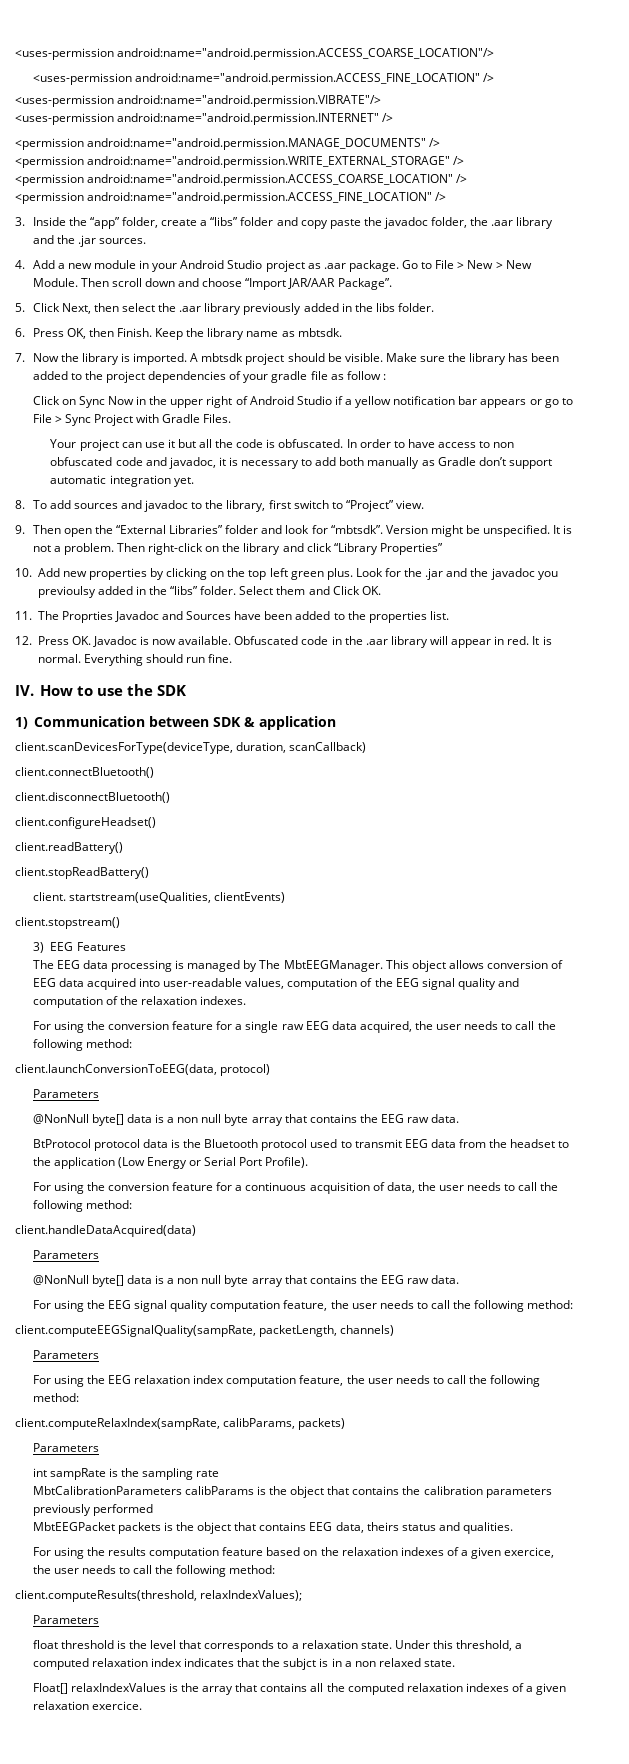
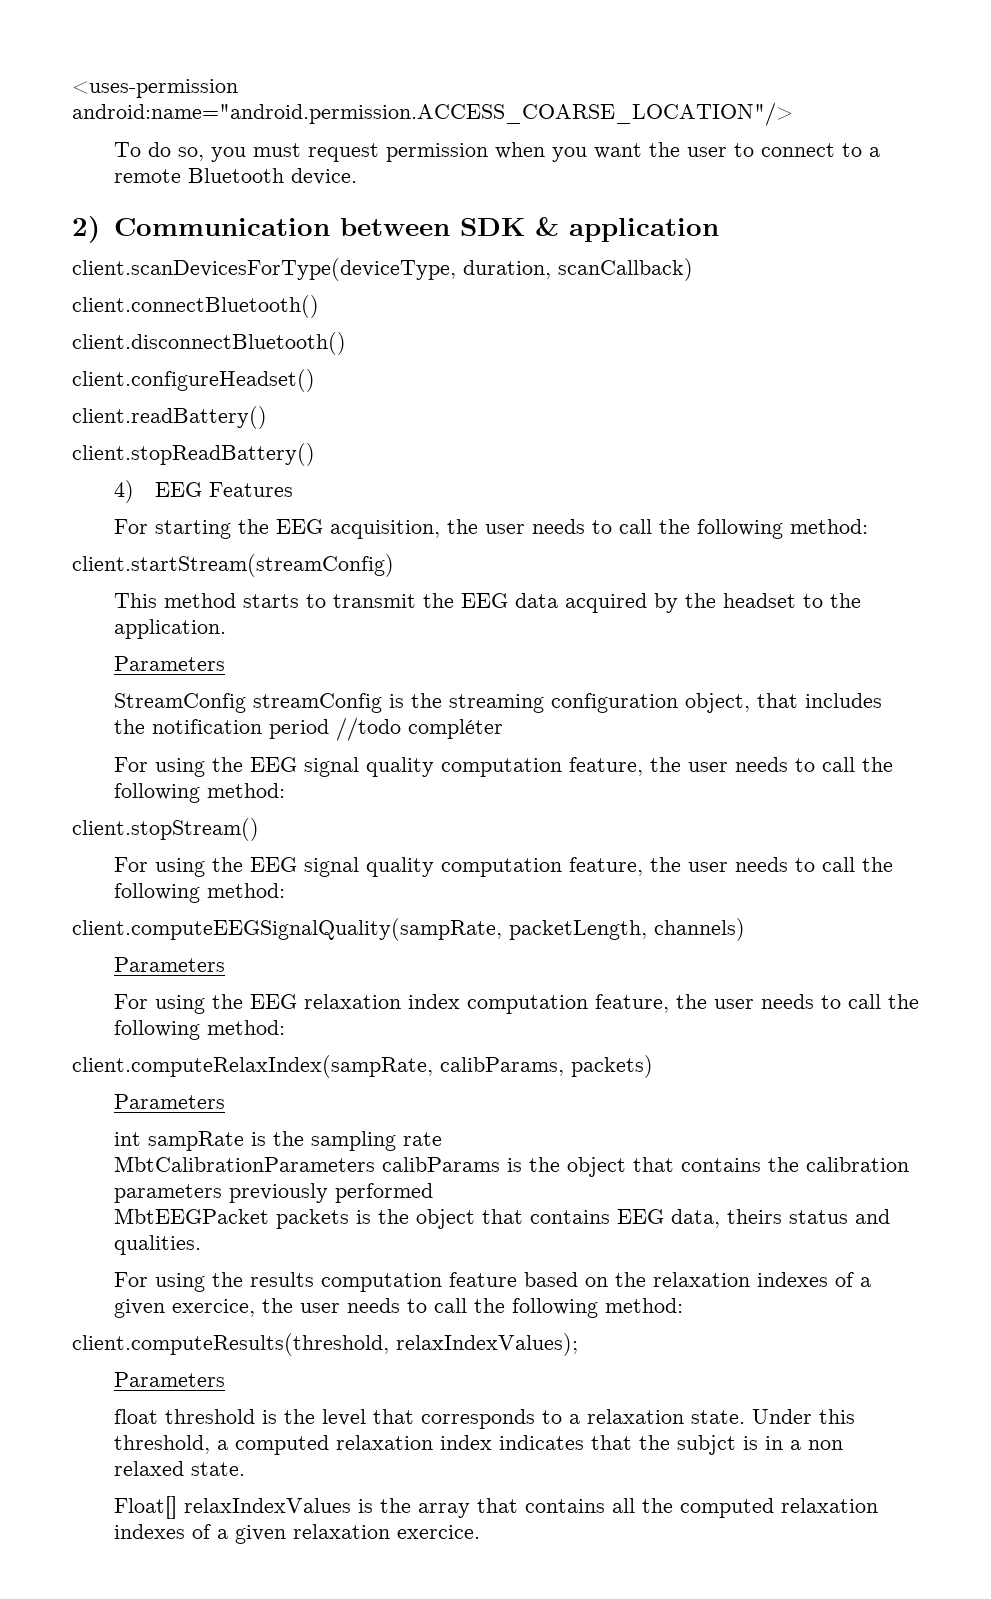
- <uses-permission android:name="android.permission.ACCESS_FINE_LOCATION" />
- <uses-permission android:name="android.permission.VIBRATE"/>
- <uses-permission android:name="android.permission.INTERNET" />
- <permission android:name="android.permission.MANAGE_DOCUMENTS" />
- <permission android:name="android.permission.WRITE_EXTERNAL_STORAGE" />
- <permission android:name="android.permission.ACCESS_COARSE_LOCATION" />
- <permission android:name="android.permission.ACCESS_FINE_LOCATION" />
- 3. Inside the “app” folder, create a “libs” folder and copy paste the javadoc folder, the .aar library and the .jar sources.
- 4. Add a new module in your Android Studio project as .aar package. Go to File > New > New Module. Then scroll down and choose “Import JAR/AAR Package”.
- 5. Click Next, then select the .aar library previously added in the libs folder.
- 6. Press OK, then Finish. Keep the library name as mbtsdk.
- 7. Now the library is imported. A mbtsdk project should be visible. Make sure the library has been added to the project dependencies of your gradle file as follow :
- Click on Sync Now in the upper right of Android Studio if a yellow notification bar appears or go to File > Sync Project with Gradle Files.
- Your project can use it but all the code is obfuscated. In order to have access to non obfuscated code and javadoc, it is necessary to add both manually as Gradle don’t support automatic integration yet.
- 8. To add sources and javadoc to the library, first switch to “Project” view.
- 9. Then open the “External Libraries” folder and look for “mbtsdk”. Version might be unspecified. It is not a problem. Then right-click on the library and click “Library Properties”
- 10. Add new properties by clicking on the top left green plus. Look for the .jar and the javadoc you previoulsy added in the “libs” folder. Select them and Click OK.
- 11. The Proprties Javadoc and Sources have been added to the properties list.
- 12. Press OK. Javadoc is now available. Obfuscated code in the .aar library will appear in red. It is normal. Everything should run fine.
- IV. How to use the SDK
- 1) Communication between SDK & application
+ To do so, you must request permission when you want the user to connect to a remote Bluetooth device.
+ 2) Communication between SDK & application
- client. startstream(useQualities, clientEvents)
- client.stopstream()
- 3) EEG Features
- The EEG data processing is managed by The MbtEEGManager. This object allows conversion of EEG data acquired into user-readable values, computation of the EEG signal quality and computation of the relaxation indexes.
- For using the conversion feature for a single raw EEG data acquired, the user needs to call the following method:
- client.launchConversionToEEG(data, protocol)
+ 4) EEG Features
+ For starting the EEG acquisition, the user needs to call the following method:
+ client.startStream(streamConfig)
+ This method starts to transmit the EEG data acquired by the headset to the application.
  Parameters
- @NonNull byte[] data is a non null byte array that contains the EEG raw data.
- BtProtocol protocol data is the Bluetooth protocol used to transmit EEG data from the headset to the application (Low Energy or Serial Port Profile).
- For using the conversion feature for a continuous acquisition of data, the user needs to call the following method:
- client.handleDataAcquired(data)
- Parameters
- @NonNull byte[] data is a non null byte array that contains the EEG raw data.
+ StreamConfig streamConfig is the streaming configuration object, that includes the notification period //todo compléter
+ For using the EEG signal quality computation feature, the user needs to call the following method:
+ client.stopStream()

